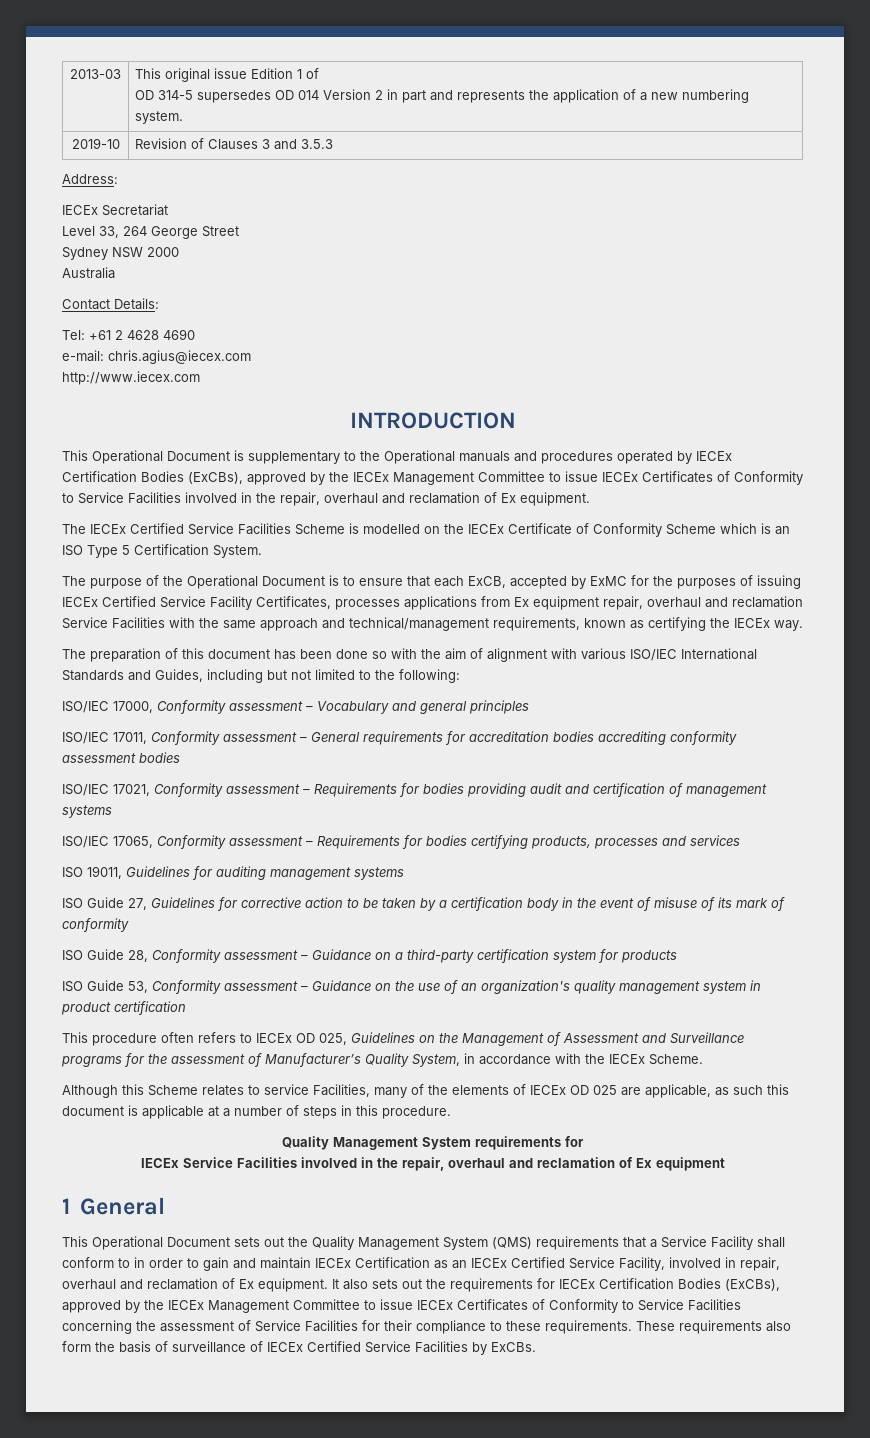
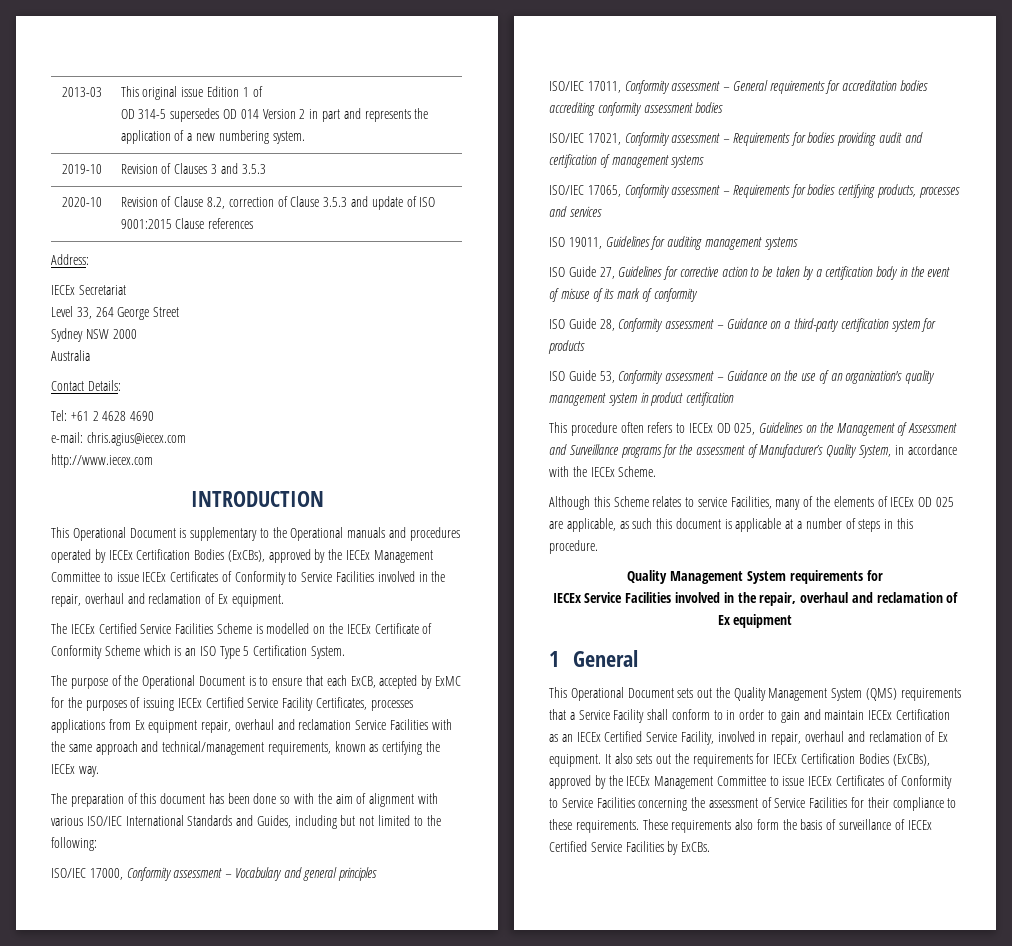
+ 2020-10 | Revision of Clause 8.2, correction of Clause 3.5.3 and update of ISO 9001:2015 Clause references

